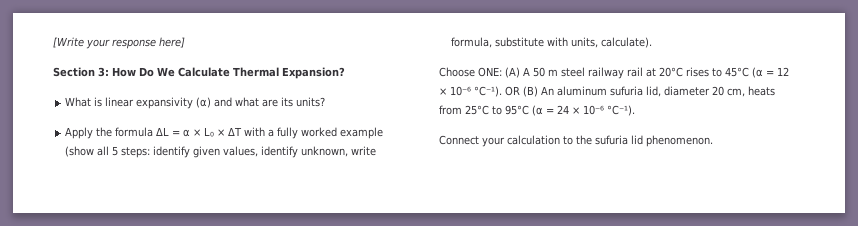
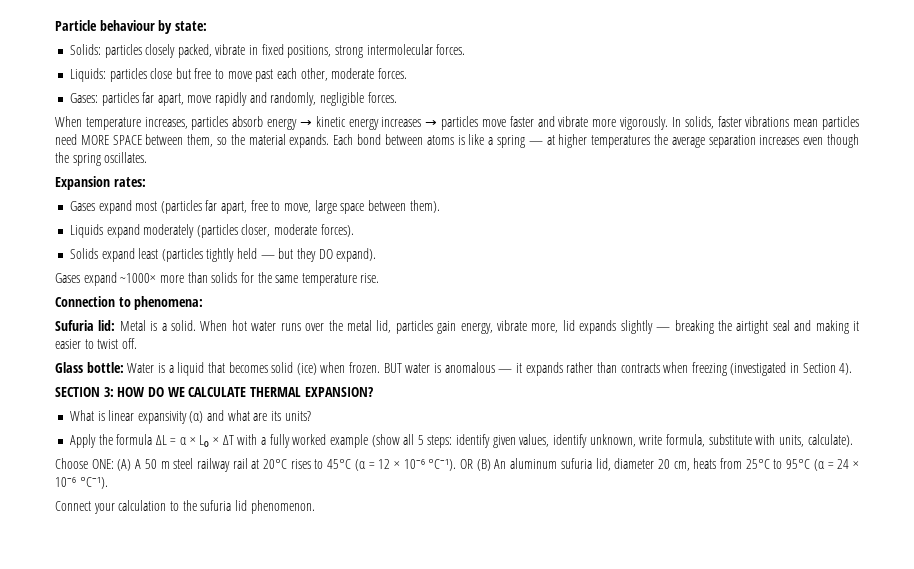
- [Write your response here]
- Section 3: How Do We Calculate Thermal Expansion?
+ Particle behaviour by state:
+ Solids: particles closely packed, vibrate in fixed positions, strong intermolecular forces.
+ Liquids: particles close but free to move past each other, moderate forces.
+ Gases: particles far apart, move rapidly and randomly, negligible forces.
+ When temperature increases, particles absorb energy → kinetic energy increases → particles move faster and vibrate more vigorously. In solids, faster vibrations mean particles need MORE SPACE between them, so the material expands. Each bond between atoms is like a spring — at higher temperatures the average separation increases even though the spring oscillates.
+ Expansion rates:
+ Gases expand most (particles far apart, free to move, large space between them).
+ Liquids expand moderately (particles closer, moderate forces).
+ Solids expand least (particles tightly held — but they DO expand).
+ Gases expand ~1000× more than solids for the same temperature rise.
+ Connection to phenomena:
+ Sufuria lid: Metal is a solid. When hot water runs over the metal lid, particles gain energy, vibrate more, lid expands slightly — breaking the airtight seal and making it easier to twist off.
+ Glass bottle: Water is a liquid that becomes solid (ice) when frozen. BUT water is anomalous — it expands rather than contracts when freezing (investigated in Section 4).
+ SECTION 3: HOW DO WE CALCULATE THERMAL EXPANSION?

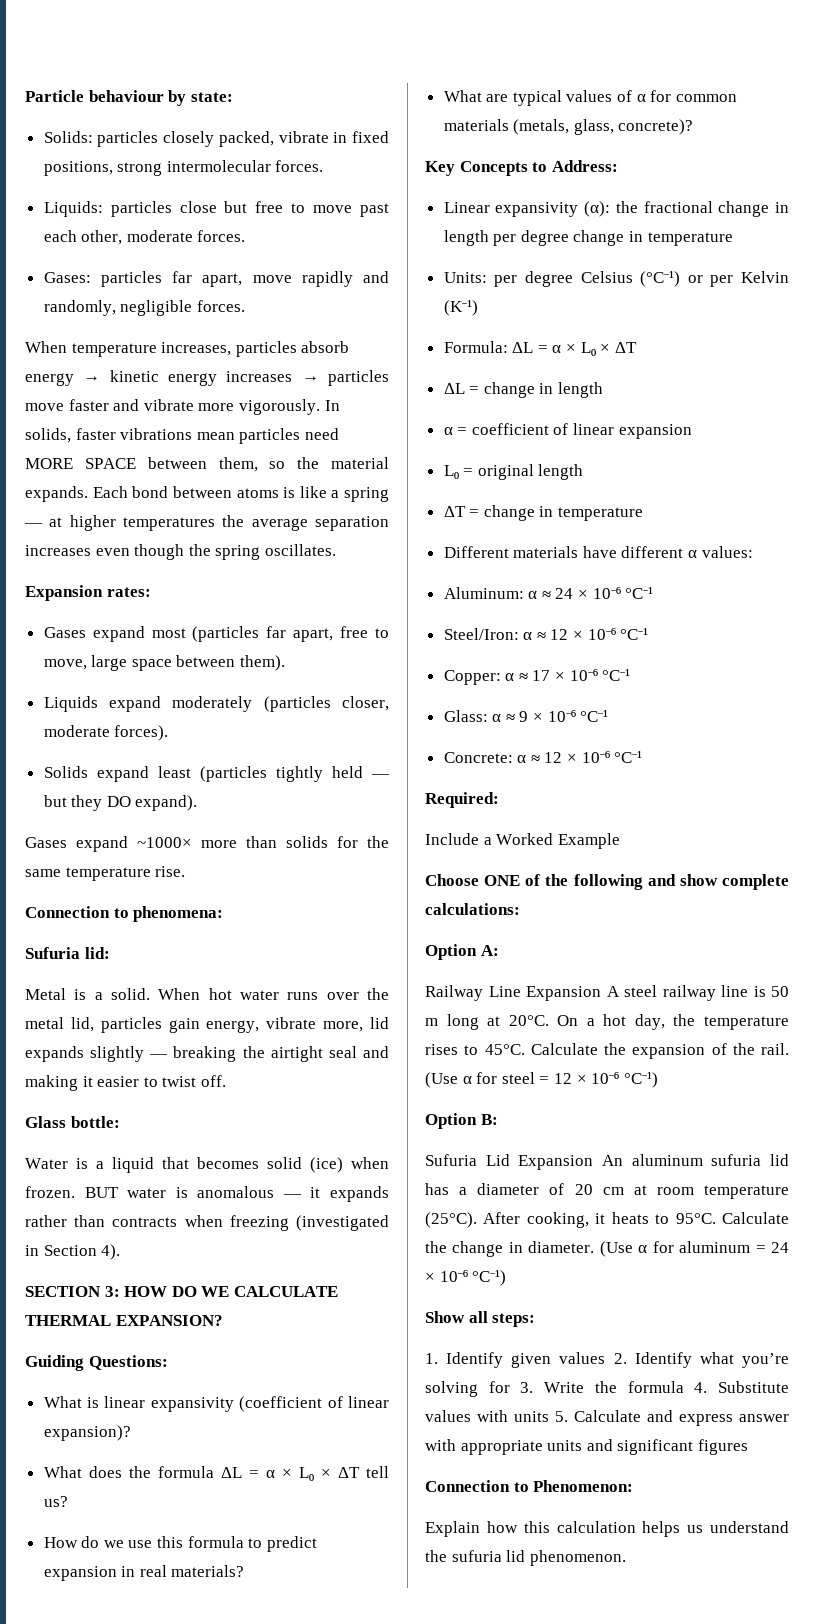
- Sufuria lid: Metal is a solid.
+ Sufuria lid:
+ Metal is a solid.
- Glass bottle: Water is a liquid that becomes solid (ice) when frozen.
+ Glass bottle:
+ Water is a liquid that becomes solid (ice) when frozen.
+ Guiding Questions:
- What is linear expansivity (α) and what are its units?
- Apply the formula ΔL = α × L₀ × ΔT with a fully worked example (show all 5 steps: identify given values, identify unknown, write formula, substitute with units, calculate).
- Choose ONE: (A) A 50 m steel railway rail at 20°C rises to 45°C (α = 12 × 10⁻⁶ °C⁻¹). OR (B) An aluminum sufuria lid, diameter 20 cm, heats from 25°C to 95°C (α = 24 × 10⁻⁶ °C⁻¹).
- Connect your calculation to the sufuria lid phenomenon.
+ What is linear expansivity (coefficient of linear expansion)?
+ What does the formula ΔL = α × L₀ × ΔT tell us?
+ How do we use this formula to predict expansion in real materials?
+ What are typical values of α for common materials (metals, glass, concrete)?
+ Key Concepts to Address:
+ Linear expansivity (α): the fractional change in length per degree change in temperature
+ Units: per degree Celsius (°C⁻¹) or per Kelvin (K⁻¹)
+ Formula: ΔL = α × L₀ × ΔT
+ ΔL = change in length
+ α = coefficient of linear expansion
+ L₀ = original length
+ ΔT = change in temperature
+ Different materials have different α values:
+ Aluminum: α ≈ 24 × 10⁻⁶ °C⁻¹
+ Steel/Iron: α ≈ 12 × 10⁻⁶ °C⁻¹
+ Copper: α ≈ 17 × 10⁻⁶ °C⁻¹
+ Glass: α ≈ 9 × 10⁻⁶ °C⁻¹
+ Concrete: α ≈ 12 × 10⁻⁶ °C⁻¹
+ Required:
+ Include a Worked Example
+ Choose ONE of the following and show complete calculations:
+ Option A:
+ Railway Line Expansion A steel railway line is 50 m long at 20°C. On a hot day, the temperature rises to 45°C. Calculate the expansion of the rail. (Use α for steel = 12 × 10⁻⁶ °C⁻¹)
+ Option B:
+ Sufuria Lid Expansion An aluminum sufuria lid has a diameter of 20 cm at room temperature (25°C). After cooking, it heats to 95°C. Calculate the change in diameter. (Use α for aluminum = 24 × 10⁻⁶ °C⁻¹)
+ Show all steps:
+ 1. Identify given values 2. Identify what you’re solving for 3. Write the formula 4. Substitute values with units 5. Calculate and express answer with appropriate units and significant figures
+ Connection to Phenomenon:
+ Explain how this calculation helps us understand the sufuria lid phenomenon.

